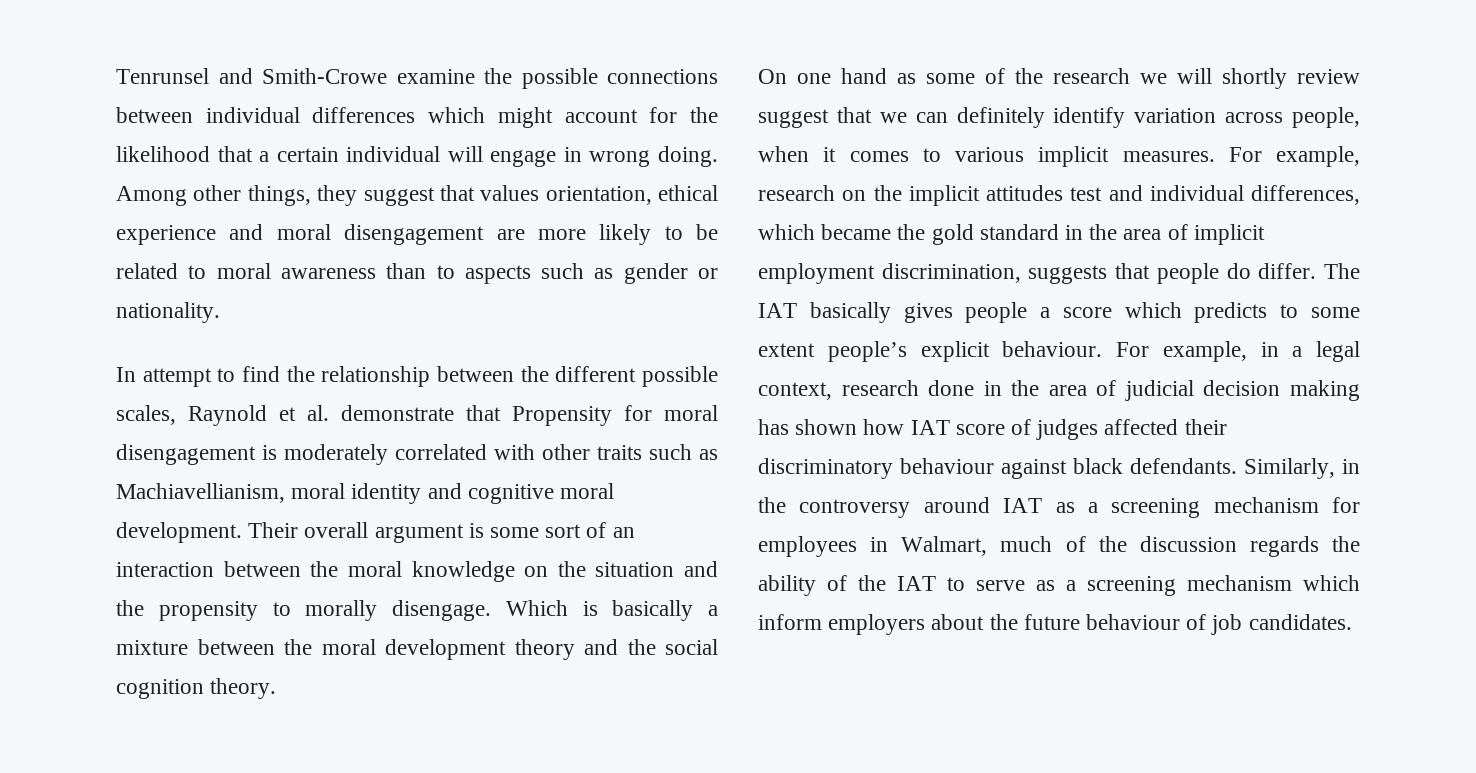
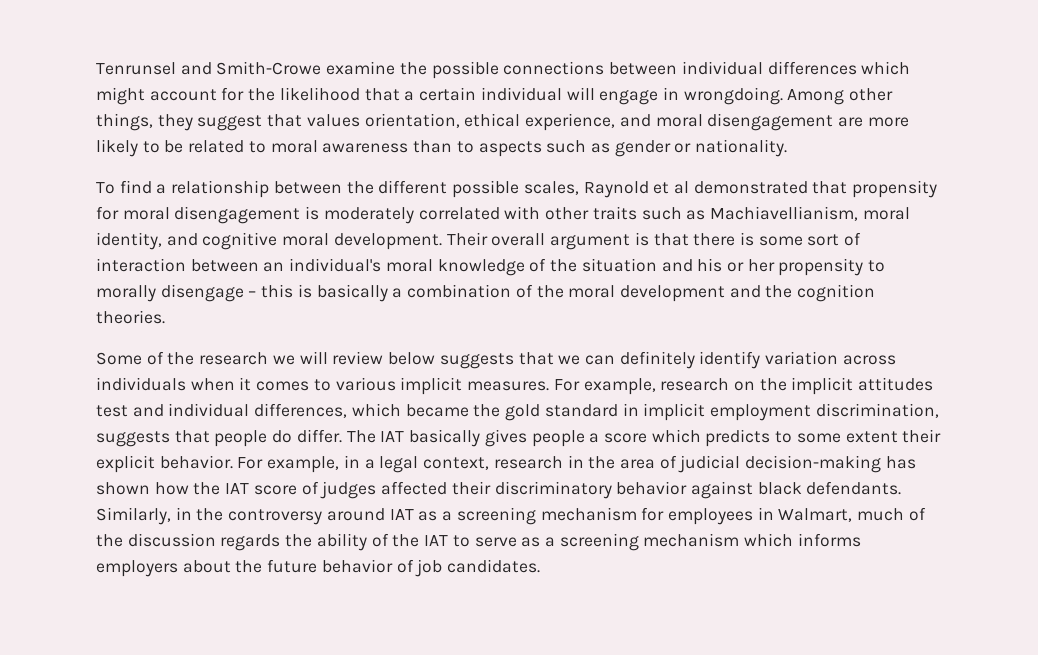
- Tenrunsel and Smith-Crowe examine the possible connections between individual differences which might account for the likelihood that a certain individual will engage in wrong doing.
+ Tenrunsel and Smith-Crowe examine the possible connections between individual differences which might account for the likelihood that a certain individual will engage in wrongdoing.
- Among other things, they suggest that values orientation, ethical experience and moral disengagement are more likely to be related to moral awareness than to aspects such as gender or nationality.
+ Among other things, they suggest that values orientation, ethical experience, and moral disengagement are more likely to be related to moral awareness than to aspects such as gender or nationality.
- In attempt to find the relationship between the different possible scales, Raynold et al. demonstrate that Propensity for moral disengagement is moderately correlated with other traits such as Machiavellianism, moral identity and cognitive moral development.
+ To find a relationship between the different possible scales, Raynold et al demonstrated that propensity for moral disengagement is moderately correlated with other traits such as Machiavellianism, moral identity, and cognitive moral development.
- Their overall argument is some sort of an interaction between the moral knowledge on the situation and the propensity to morally disengage. Which is basically a mixture between the moral development theory and the social cognition theory.
- On one hand as some of the research we will shortly review suggest that we can definitely identify variation across people, when it comes to various implicit measures.
+ Their overall argument is that there is some sort of interaction between an individual's moral knowledge of the situation and his or her propensity to morally disengage – this is basically a combination of the moral development and the cognition theories.
+ Some of the research we will review below suggests that we can definitely identify variation across individuals when it comes to various implicit measures.
- For example, research on the implicit attitudes test and individual differences, which became the gold standard in the area of implicit employment discrimination, suggests that people do differ.
+ For example, research on the implicit attitudes test and individual differences, which became the gold standard in implicit employment discrimination, suggests that people do differ.
- The IAT basically gives people a score which predicts to some extent people’s explicit behaviour.
+ The IAT basically gives people a score which predicts to some extent their explicit behavior.
- For example, in a legal context, research done in the area of judicial decision making has shown how IAT score of judges affected their discriminatory behaviour against black defendants.
+ For example, in a legal context, research in the area of judicial decision-making has shown how the IAT score of judges affected their discriminatory behavior against black defendants.
- Similarly, in the controversy around IAT as a screening mechanism for employees in Walmart, much of the discussion regards the ability of the IAT to serve as a screening mechanism which inform employers about the future behaviour of job candidates.
+ Similarly, in the controversy around IAT as a screening mechanism for employees in Walmart, much of the discussion regards the ability of the IAT to serve as a screening mechanism which informs employers about the future behavior of job candidates.

